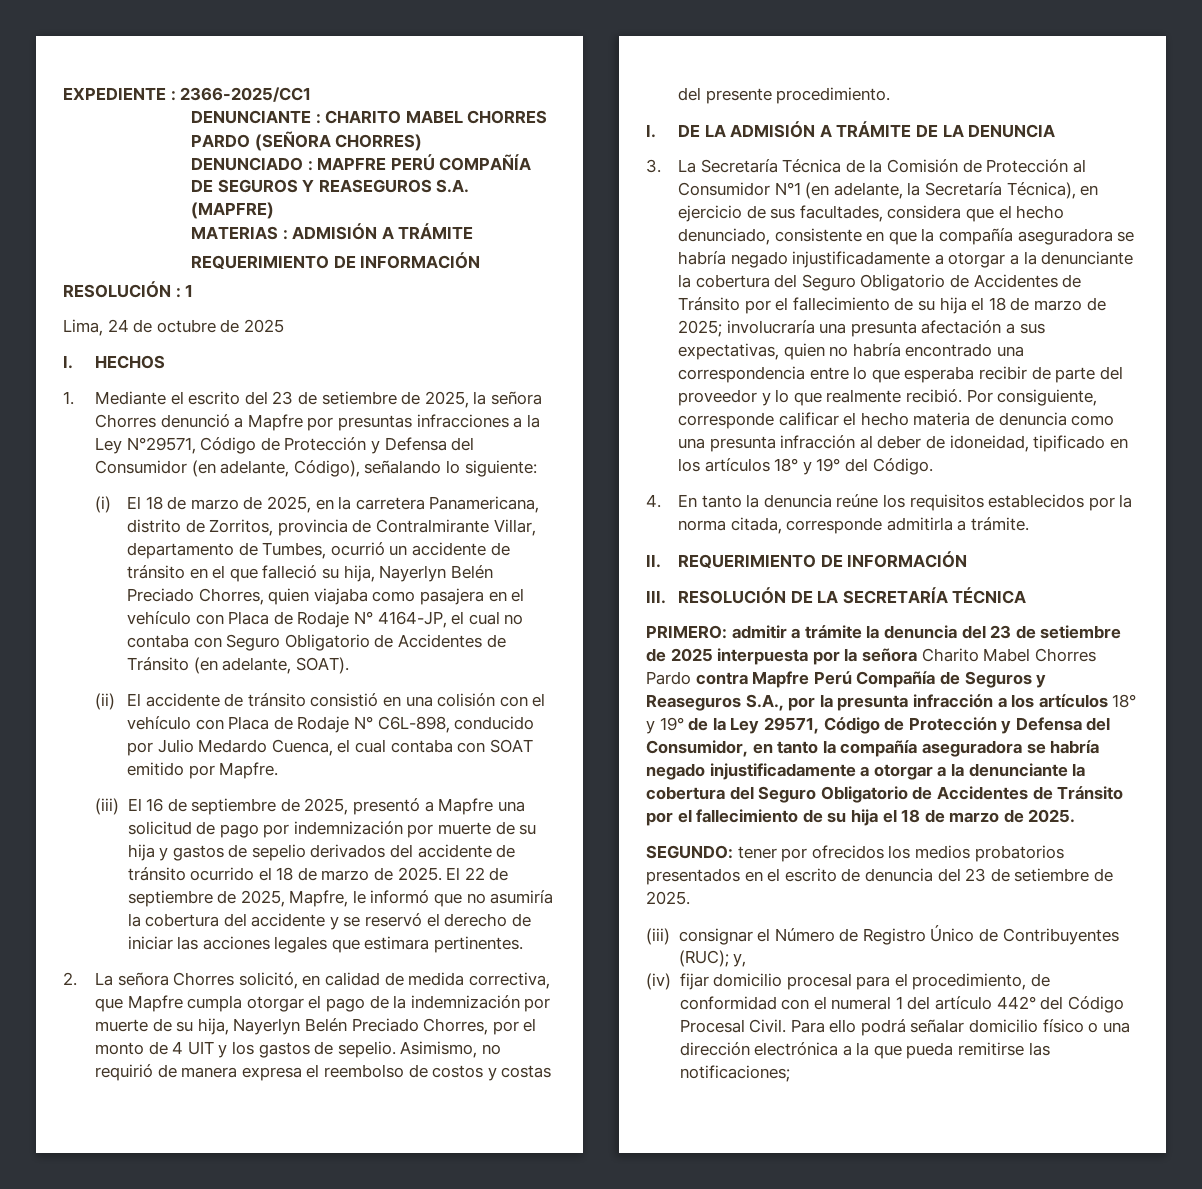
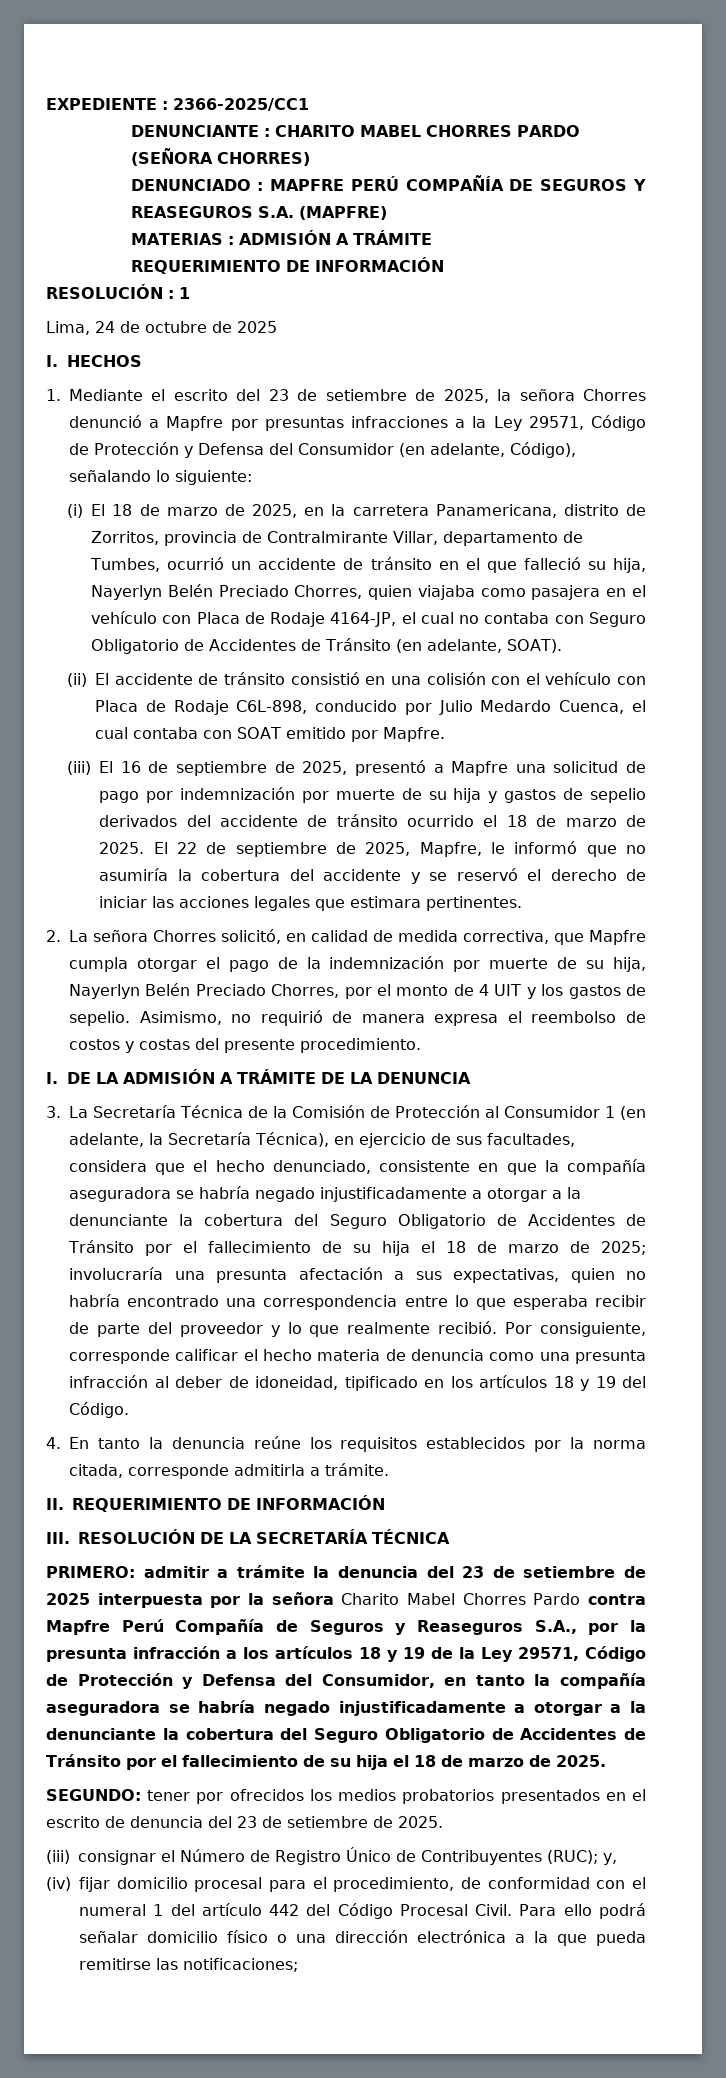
- 1. Mediante el escrito del 23 de setiembre de 2025, la señora Chorres denunció a Mapfre por presuntas infracciones a la Ley N°29571, Código de Protección y Defensa del Consumidor (en adelante, Código), señalando lo siguiente:
+ 1. Mediante el escrito del 23 de setiembre de 2025, la señora Chorres denunció a Mapfre por presuntas infracciones a la Ley 29571, Código de Protección y Defensa del Consumidor (en adelante, Código), señalando lo siguiente:
- (i) El 18 de marzo de 2025, en la carretera Panamericana, distrito de Zorritos, provincia de Contralmirante Villar, departamento de Tumbes, ocurrió un accidente de tránsito en el que falleció su hija, Nayerlyn Belén Preciado Chorres, quien viajaba como pasajera en el vehículo con Placa de Rodaje N° 4164-JP, el cual no contaba con Seguro Obligatorio de Accidentes de Tránsito (en adelante, SOAT).
+ (i) El 18 de marzo de 2025, en la carretera Panamericana, distrito de Zorritos, provincia de Contralmirante Villar, departamento de Tumbes, ocurrió un accidente de tránsito en el que falleció su hija, Nayerlyn Belén Preciado Chorres, quien viajaba como pasajera en el vehículo con Placa de Rodaje 4164-JP, el cual no contaba con Seguro Obligatorio de Accidentes de Tránsito (en adelante, SOAT).
- (ii) El accidente de tránsito consistió en una colisión con el vehículo con Placa de Rodaje N° C6L-898, conducido por Julio Medardo Cuenca, el cual contaba con SOAT emitido por Mapfre.
+ (ii) El accidente de tránsito consistió en una colisión con el vehículo con Placa de Rodaje C6L-898, conducido por Julio Medardo Cuenca, el cual contaba con SOAT emitido por Mapfre.
- 3. La Secretaría Técnica de la Comisión de Protección al Consumidor N°1 (en adelante, la Secretaría Técnica), en ejercicio de sus facultades, considera que el hecho denunciado, consistente en que la compañía aseguradora se habría negado injustificadamente a otorgar a la denunciante la cobertura del Seguro Obligatorio de Accidentes de Tránsito por el fallecimiento de su hija el 18 de marzo de 2025;
+ 3. La Secretaría Técnica de la Comisión de Protección al Consumidor 1 (en adelante, la Secretaría Técnica), en ejercicio de sus facultades, considera que el hecho denunciado, consistente en que la compañía aseguradora se habría negado injustificadamente a otorgar a la denunciante la cobertura del Seguro Obligatorio de Accidentes de Tránsito por el fallecimiento de su hija el 18 de marzo de 2025;
- Por consiguiente, corresponde calificar el hecho materia de denuncia como una presunta infracción al deber de idoneidad, tipificado en los artículos 18° y 19° del Código.
+ Por consiguiente, corresponde calificar el hecho materia de denuncia como una presunta infracción al deber de idoneidad, tipificado en los artículos 18 y 19 del Código.
- admitir a trámite la denuncia del 23 de setiembre de 2025 interpuesta por la señora Charito Mabel Chorres Pardo contra Mapfre Perú Compañía de Seguros y Reaseguros S.A., por la presunta infracción a los artículos 18° y 19° de la Ley 29571, Código de Protección y Defensa del Consumidor, en tanto la compañía aseguradora se habría negado injustificadamente a otorgar a la denunciante la cobertura del Seguro Obligatorio de Accidentes de Tránsito por el fallecimiento de su hija el 18 de marzo de 2025.
+ admitir a trámite la denuncia del 23 de setiembre de 2025 interpuesta por la señora Charito Mabel Chorres Pardo contra Mapfre Perú Compañía de Seguros y Reaseguros S.A., por la presunta infracción a los artículos 18 y 19 de la Ley 29571, Código de Protección y Defensa del Consumidor, en tanto la compañía aseguradora se habría negado injustificadamente a otorgar a la denunciante la cobertura del Seguro Obligatorio de Accidentes de Tránsito por el fallecimiento de su hija el 18 de marzo de 2025.
- (iv) fijar domicilio procesal para el procedimiento, de conformidad con el numeral 1 del artículo 442° del Código Procesal Civil.
+ (iv) fijar domicilio procesal para el procedimiento, de conformidad con el numeral 1 del artículo 442 del Código Procesal Civil.

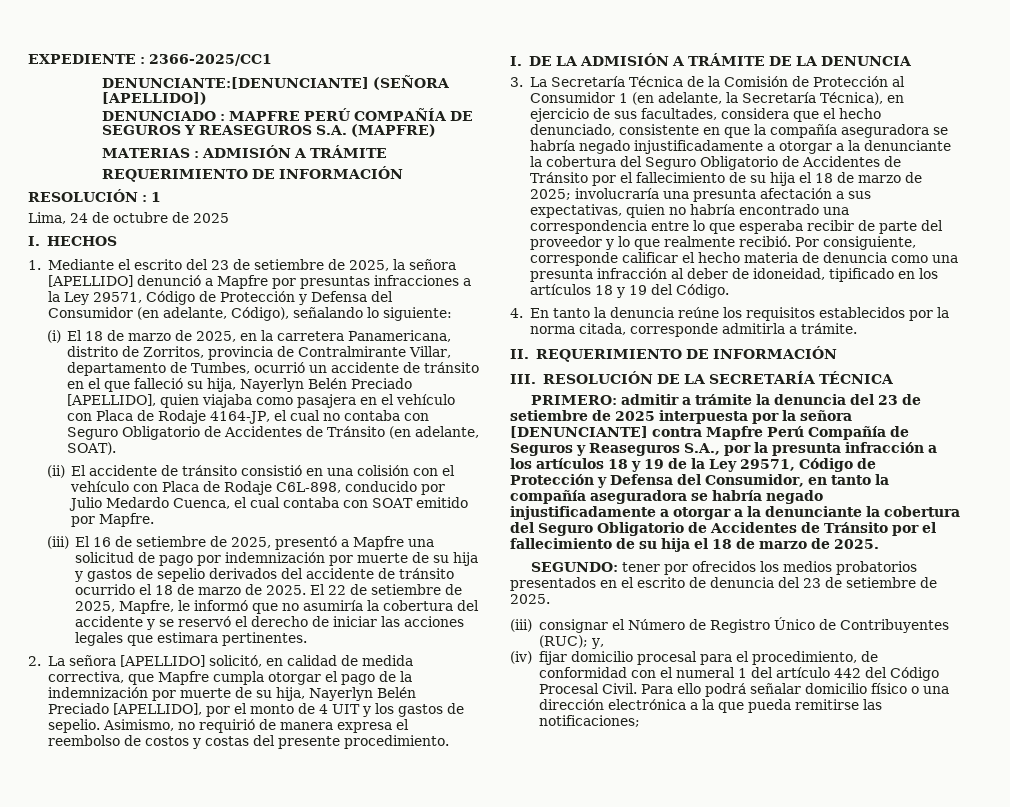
- DENUNCIANTE : CHARITO MABEL CHORRES PARDO (SEÑORA CHORRES)
+ DENUNCIANTE:[DENUNCIANTE] (SEÑORA [APELLIDO])
- 1. Mediante el escrito del 23 de setiembre de 2025, la señora Chorres denunció a Mapfre por presuntas infracciones a la Ley 29571, Código de Protección y Defensa del Consumidor (en adelante, Código), señalando lo siguiente:
+ 1. Mediante el escrito del 23 de setiembre de 2025, la señora [APELLIDO] denunció a Mapfre por presuntas infracciones a la Ley 29571, Código de Protección y Defensa del Consumidor (en adelante, Código), señalando lo siguiente:
- (i) El 18 de marzo de 2025, en la carretera Panamericana, distrito de Zorritos, provincia de Contralmirante Villar, departamento de Tumbes, ocurrió un accidente de tránsito en el que falleció su hija, Nayerlyn Belén Preciado Chorres, quien viajaba como pasajera en el vehículo con Placa de Rodaje 4164-JP, el cual no contaba con Seguro Obligatorio de Accidentes de Tránsito (en adelante, SOAT).
+ (i) El 18 de marzo de 2025, en la carretera Panamericana, distrito de Zorritos, provincia de Contralmirante Villar, departamento de Tumbes, ocurrió un accidente de tránsito en el que falleció su hija, Nayerlyn Belén Preciado [APELLIDO], quien viajaba como pasajera en el vehículo con Placa de Rodaje 4164-JP, el cual no contaba con Seguro Obligatorio de Accidentes de Tránsito (en adelante, SOAT).
- (iii) El 16 de septiembre de 2025, presentó a Mapfre una solicitud de pago por indemnización por muerte de su hija y gastos de sepelio derivados del accidente de tránsito ocurrido el 18 de marzo de 2025.
+ (iii) El 16 de setiembre de 2025, presentó a Mapfre una solicitud de pago por indemnización por muerte de su hija y gastos de sepelio derivados del accidente de tránsito ocurrido el 18 de marzo de 2025.
- El 22 de septiembre de 2025, Mapfre, le informó que no asumiría la cobertura del accidente y se reservó el derecho de iniciar las acciones legales que estimara pertinentes.
+ El 22 de setiembre de 2025, Mapfre, le informó que no asumiría la cobertura del accidente y se reservó el derecho de iniciar las acciones legales que estimara pertinentes.
- 2. La señora Chorres solicitó, en calidad de medida correctiva, que Mapfre cumpla otorgar el pago de la indemnización por muerte de su hija, Nayerlyn Belén Preciado Chorres, por el monto de 4 UIT y los gastos de sepelio.
+ 2. La señora [APELLIDO] solicitó, en calidad de medida correctiva, que Mapfre cumpla otorgar el pago de la indemnización por muerte de su hija, Nayerlyn Belén Preciado [APELLIDO], por el monto de 4 UIT y los gastos de sepelio.
- admitir a trámite la denuncia del 23 de setiembre de 2025 interpuesta por la señora Charito Mabel Chorres Pardo contra Mapfre Perú Compañía de Seguros y Reaseguros S.A., por la presunta infracción a los artículos 18 y 19 de la Ley 29571, Código de Protección y Defensa del Consumidor, en tanto la compañía aseguradora se habría negado injustificadamente a otorgar a la denunciante la cobertura del Seguro Obligatorio de Accidentes de Tránsito por el fallecimiento de su hija el 18 de marzo de 2025.
+ admitir a trámite la denuncia del 23 de setiembre de 2025 interpuesta por la señora [DENUNCIANTE] contra Mapfre Perú Compañía de Seguros y Reaseguros S.A., por la presunta infracción a los artículos 18 y 19 de la Ley 29571, Código de Protección y Defensa del Consumidor, en tanto la compañía aseguradora se habría negado injustificadamente a otorgar a la denunciante la cobertura del Seguro Obligatorio de Accidentes de Tránsito por el fallecimiento de su hija el 18 de marzo de 2025.

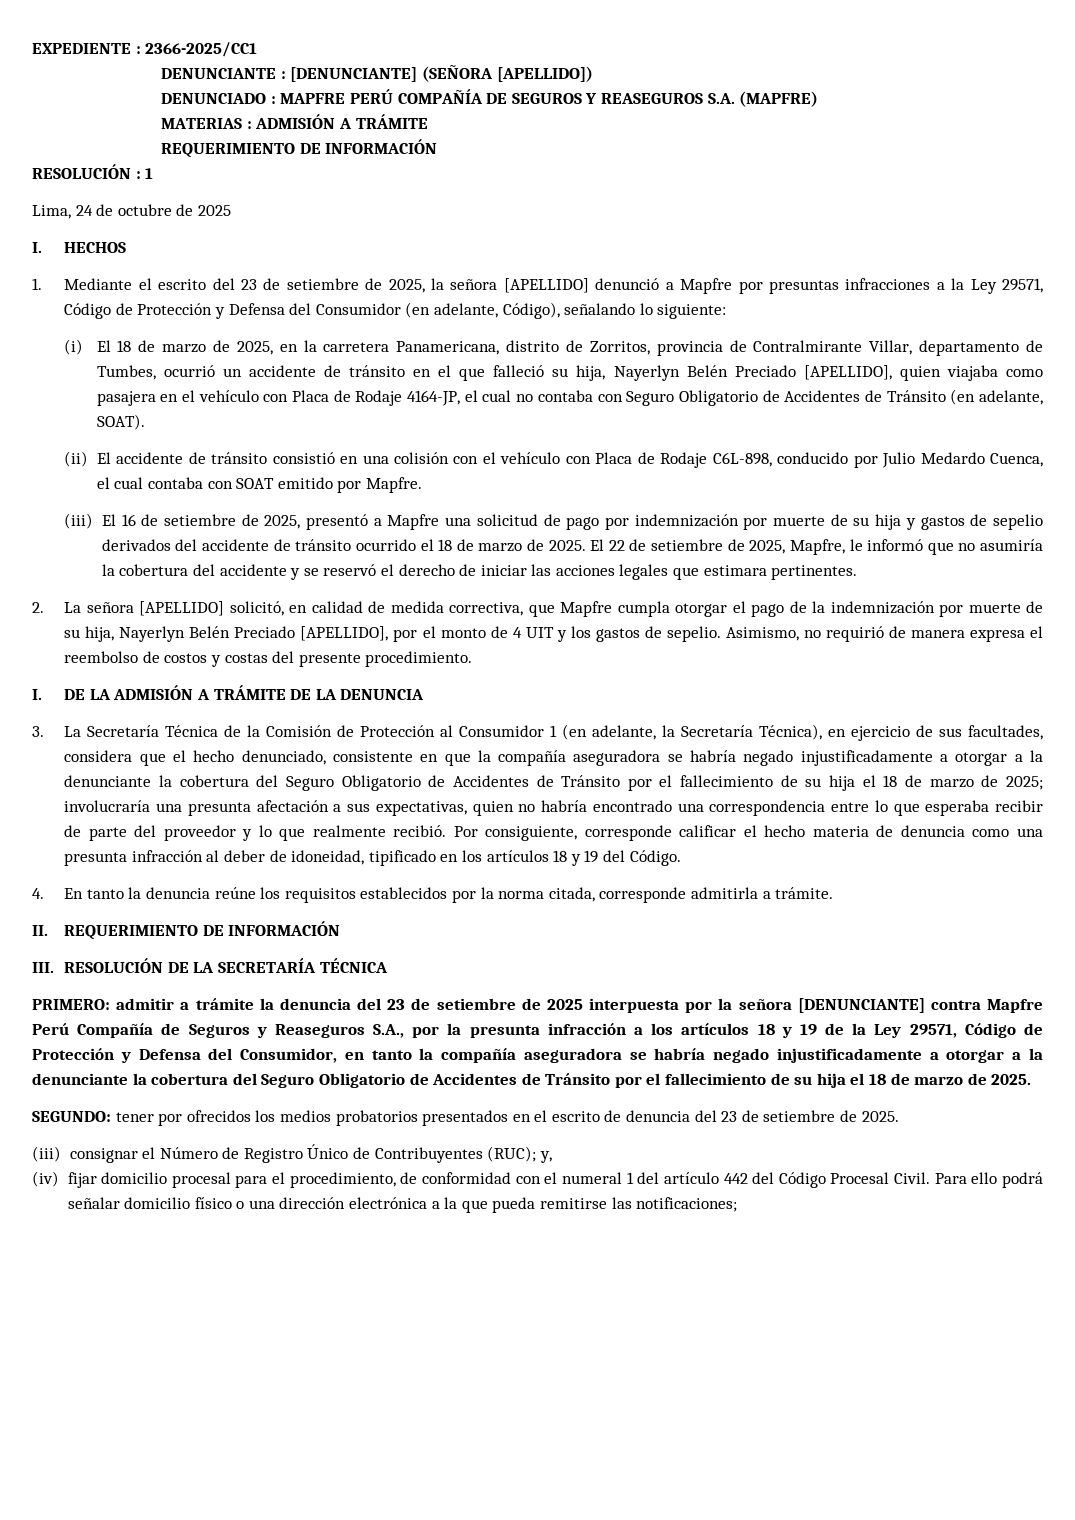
- DENUNCIANTE:[DENUNCIANTE] (SEÑORA [APELLIDO])
+ DENUNCIANTE : [DENUNCIANTE] (SEÑORA [APELLIDO])

